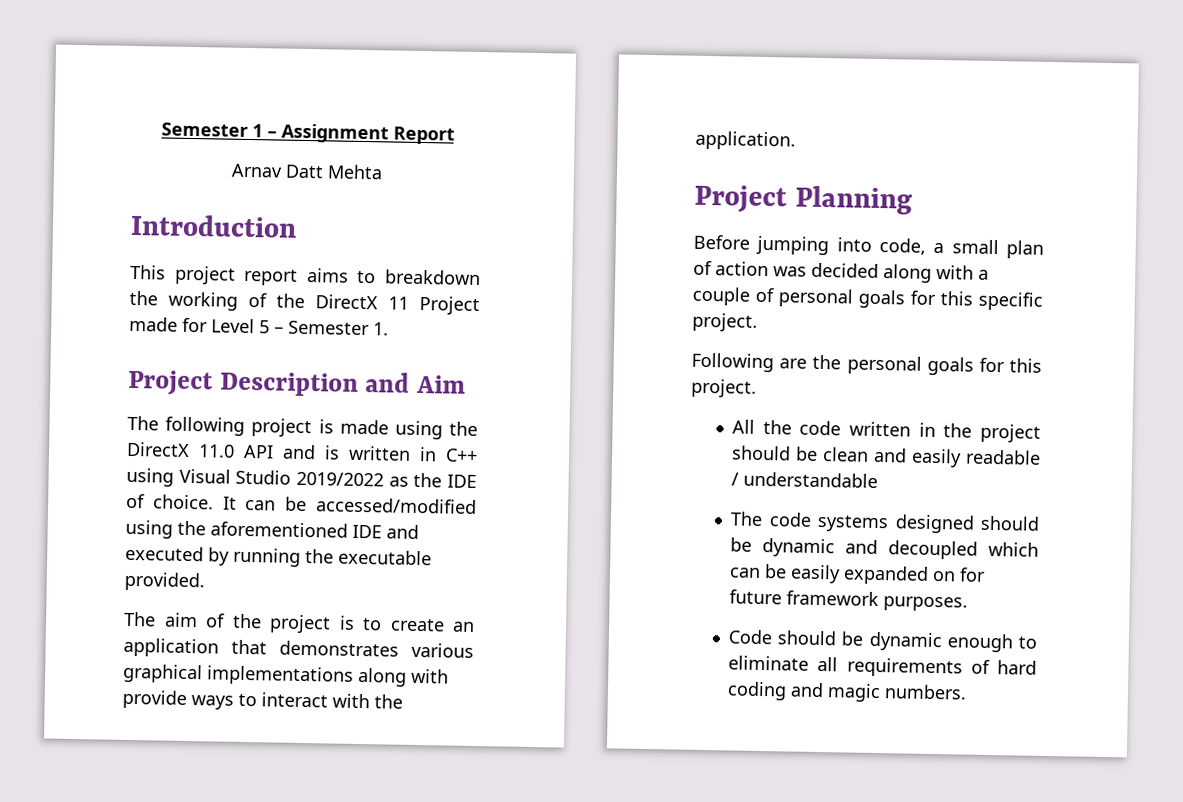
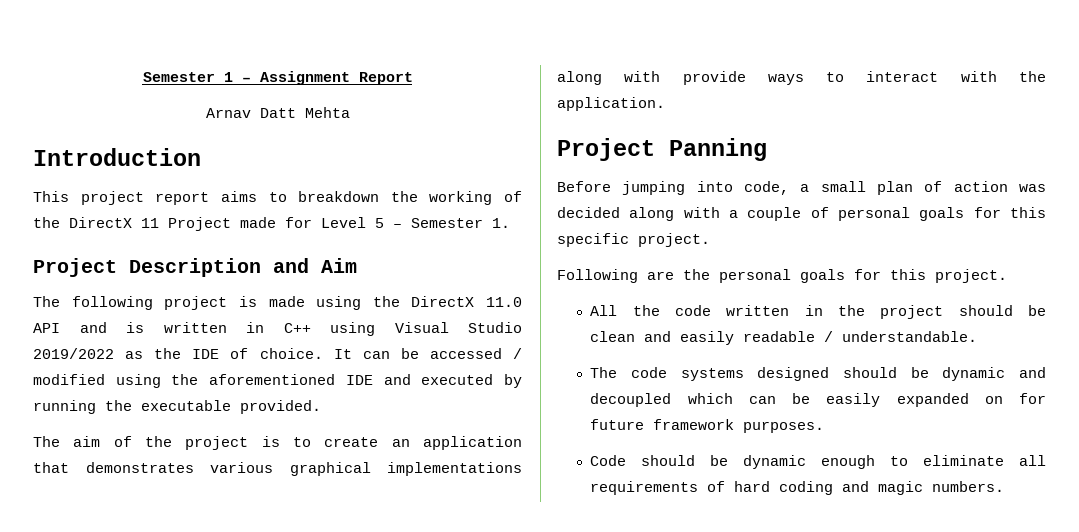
- It can be accessed/modified using the aforementioned IDE and executed by running the executable provided.
+ It can be accessed / modified using the aforementioned IDE and executed by running the executable provided.
- Project Planning
+ Project Panning
- All the code written in the project should be clean and easily readable / understandable
+ All the code written in the project should be clean and easily readable / understandable.

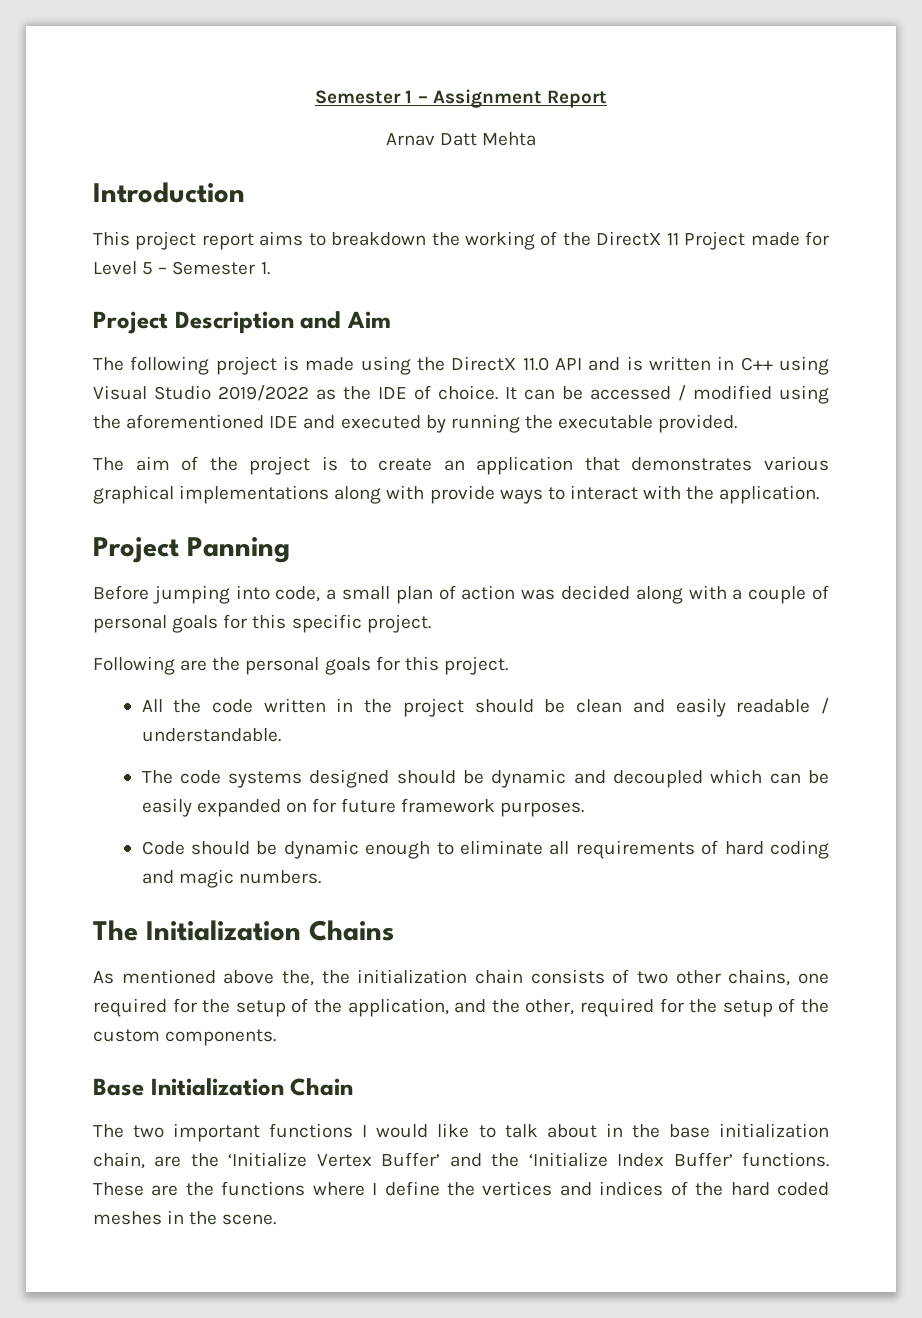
+ The Initialization Chains
+ As mentioned above the, the initialization chain consists of two other chains, one required for the setup of the application, and the other, required for the setup of the custom components.
+ Base Initialization Chain
+ The two important functions I would like to talk about in the base initialization chain, are the ‘Initialize Vertex Buffer’ and the ‘Initialize Index Buffer’ functions. These are the functions where I define the vertices and indices of the hard coded meshes in the scene.

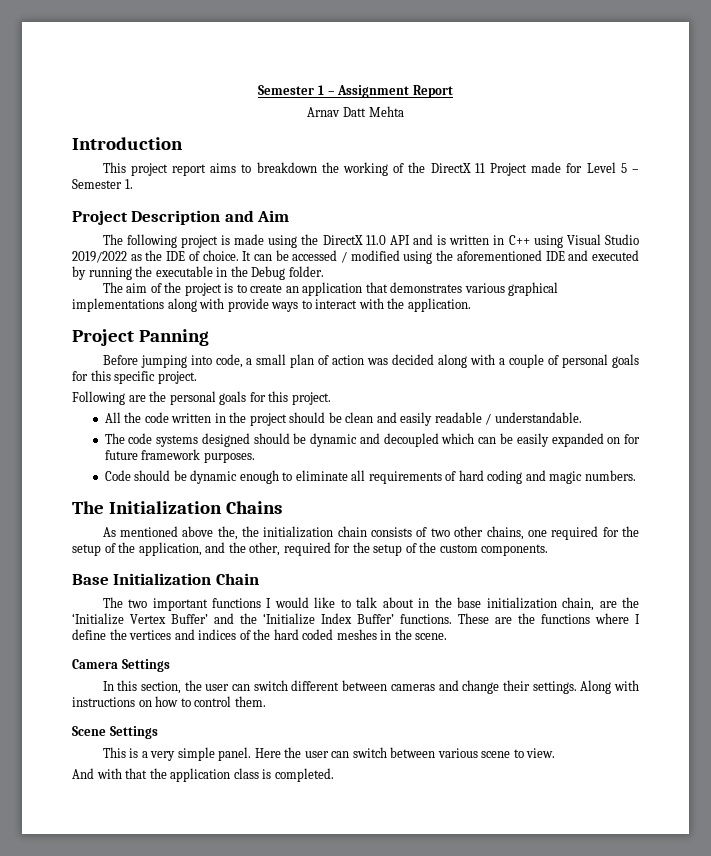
- It can be accessed / modified using the aforementioned IDE and executed by running the executable provided.
+ It can be accessed / modified using the aforementioned IDE and executed by running the executable in the Debug folder.
+ Camera Settings
+ In this section, the user can switch different between cameras and change their settings. Along with instructions on how to control them.
+ Scene Settings
+ This is a very simple panel. Here the user can switch between various scene to view.
+ And with that the application class is completed.

